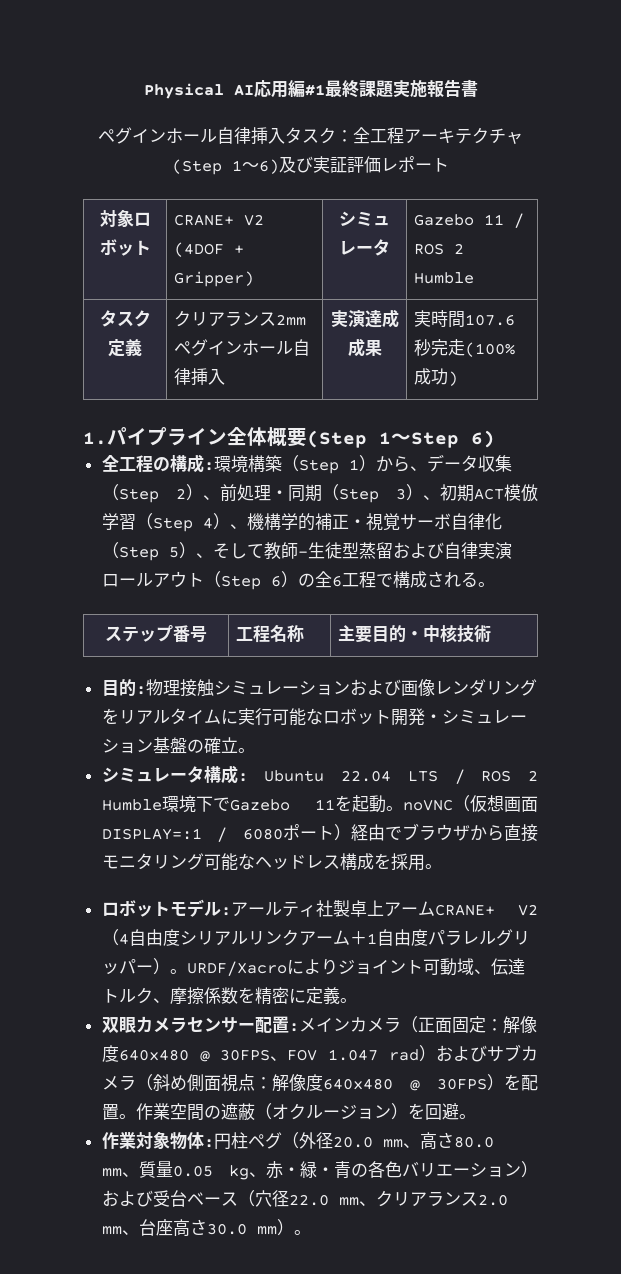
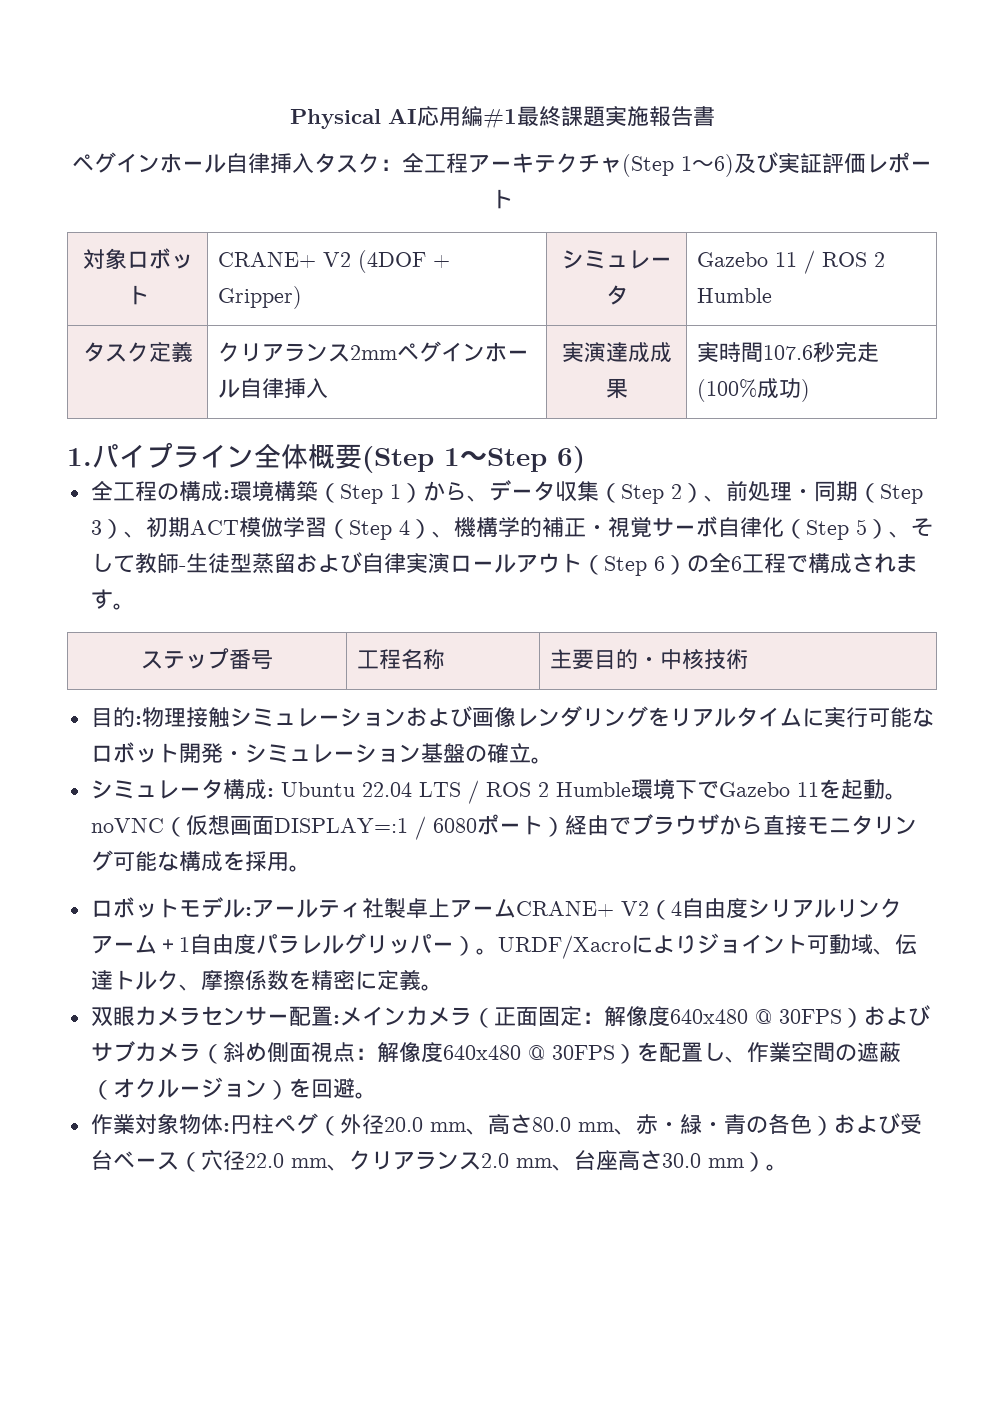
- 環境構築（Step 1）から、データ収集（Step 2）、前処理・同期（Step 3）、初期ACT模倣学習（Step 4）、機構学的補正・視覚サーボ自律化（Step 5）、そして教師-生徒型蒸留および自律実演ロールアウト（Step 6）の全6工程で構成される。
+ 環境構築（Step 1）から、データ収集（Step 2）、前処理・同期（Step 3）、初期ACT模倣学習（Step 4）、機構学的補正・視覚サーボ自律化（Step 5）、そして教師-生徒型蒸留および自律実演ロールアウト（Step 6）の全6工程で構成されます。
- シミュレータ構成: Ubuntu 22.04 LTS / ROS 2 Humble環境下でGazebo 11を起動。noVNC（仮想画面DISPLAY=:1 / 6080ポート）経由でブラウザから直接モニタリング可能なヘッドレス構成を採用。
+ シミュレータ構成: Ubuntu 22.04 LTS / ROS 2 Humble環境下でGazebo 11を起動。noVNC（仮想画面DISPLAY=:1 / 6080ポート）経由でブラウザから直接モニタリング可能な構成を採用。
- 双眼カメラセンサー配置:メインカメラ（正面固定：解像度640x480 @ 30FPS、FOV 1.047 rad）およびサブカメラ（斜め側面視点：解像度640x480 @ 30FPS）を配置。作業空間の遮蔽（オクルージョン）を回避。
+ 双眼カメラセンサー配置:メインカメラ（正面固定：解像度640x480 @ 30FPS）およびサブカメラ（斜め側面視点：解像度640x480 @ 30FPS）を配置し、作業空間の遮蔽（オクルージョン）を回避。
- 作業対象物体:円柱ペグ（外径20.0 mm、高さ80.0 mm、質量0.05 kg、赤・緑・青の各色バリエーション）および受台ベース（穴径22.0 mm、クリアランス2.0 mm、台座高さ30.0 mm）。
+ 作業対象物体:円柱ペグ（外径20.0 mm、高さ80.0 mm、赤・緑・青の各色）および受台ベース（穴径22.0 mm、クリアランス2.0 mm、台座高さ30.0 mm）。

